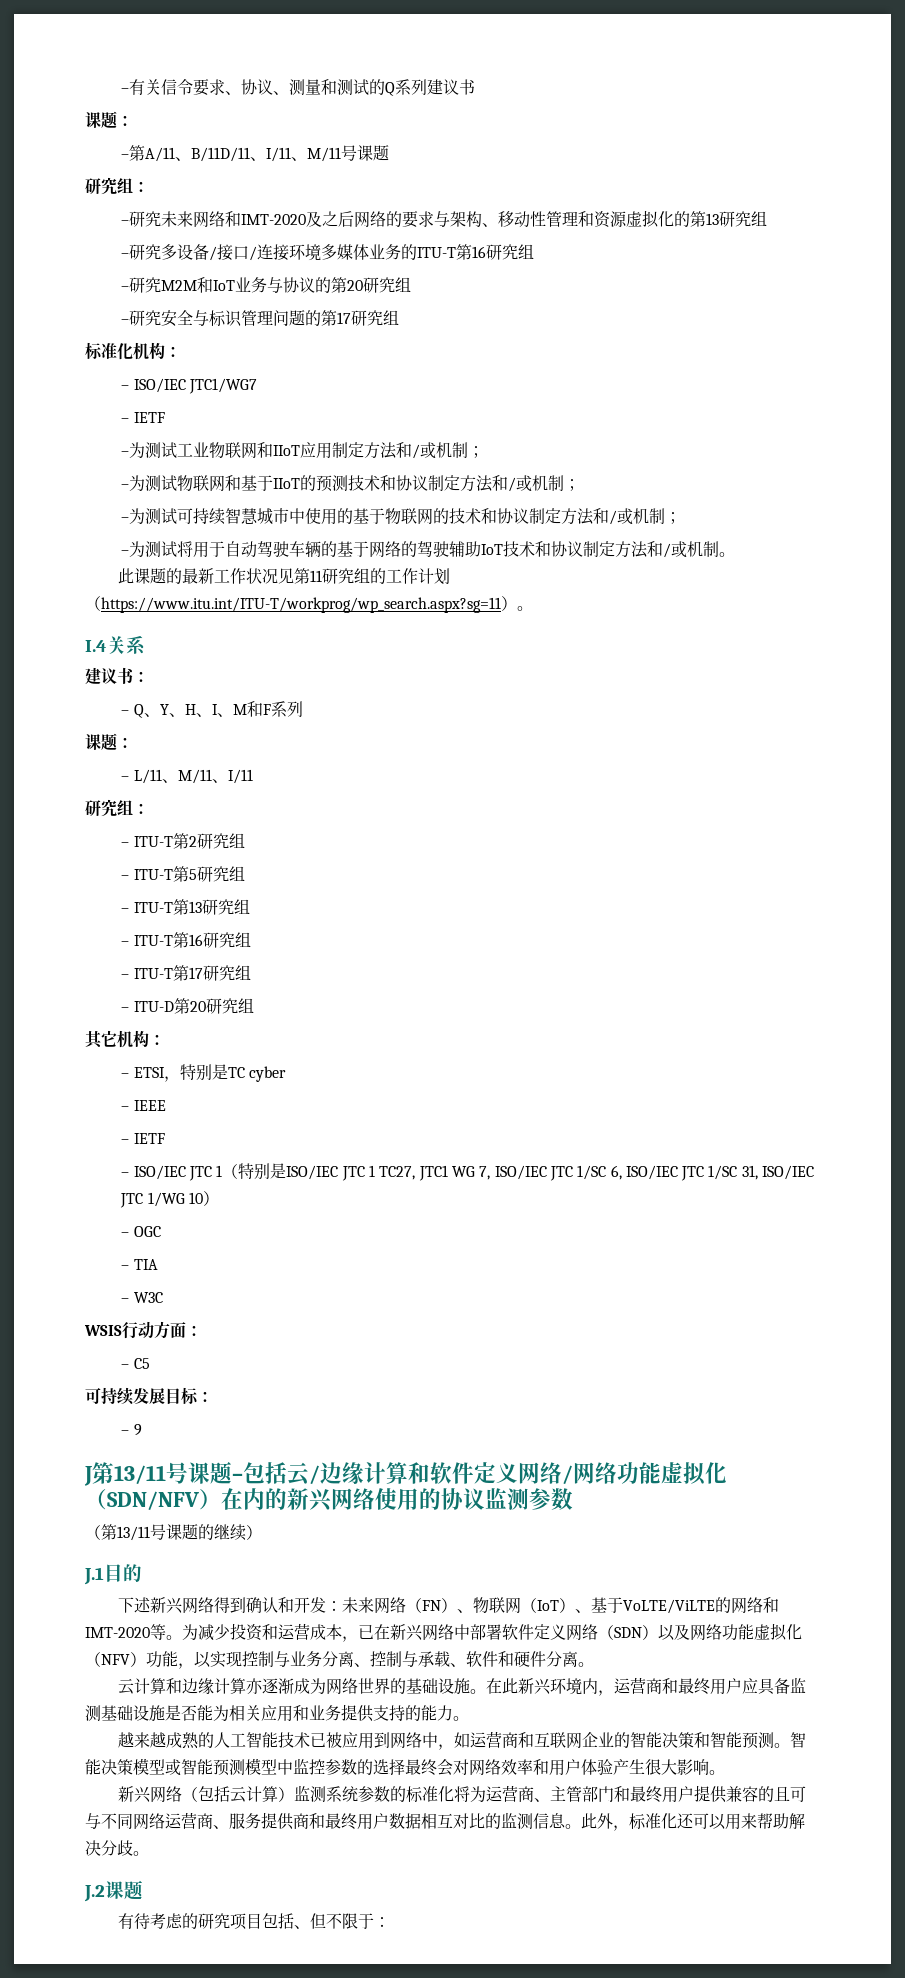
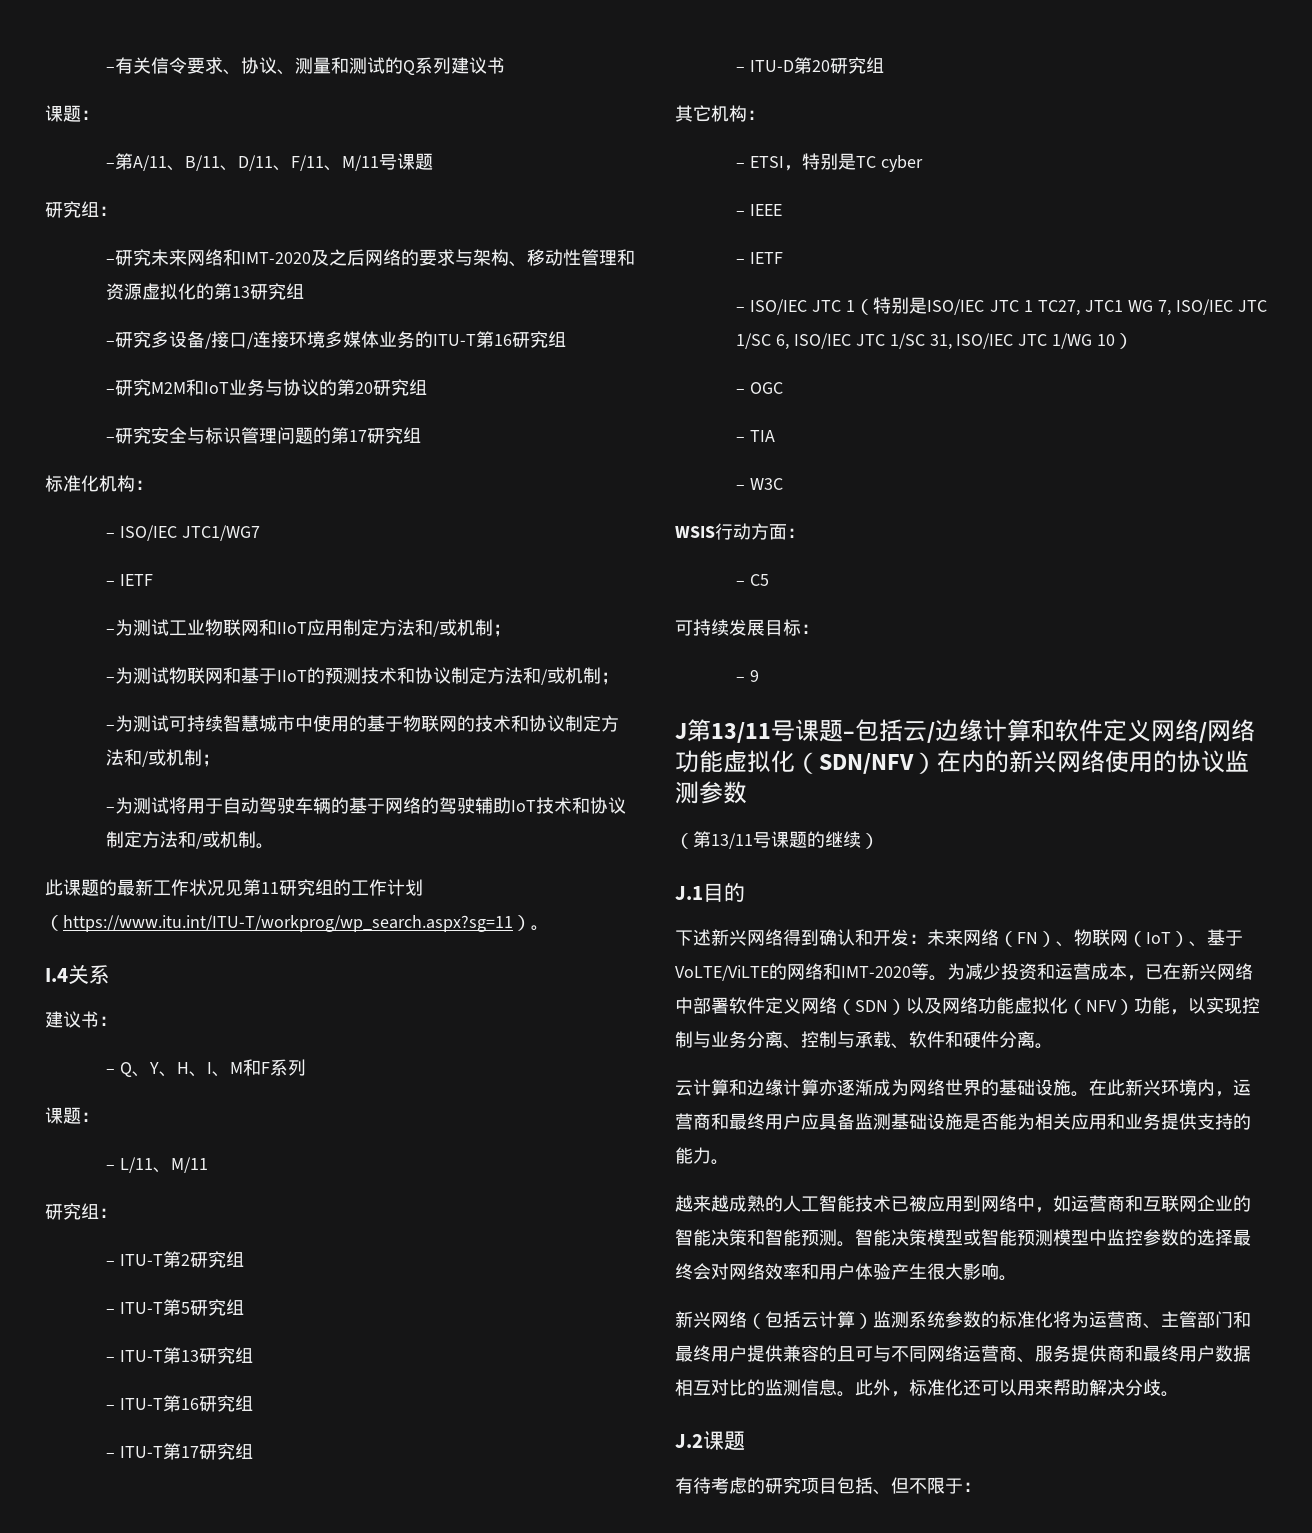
- –第A/11、B/11D/11、I/11、M/11号课题
+ –第A/11、B/11、D/11、F/11、M/11号课题
- – L/11、M/11、I/11
+ – L/11、M/11

